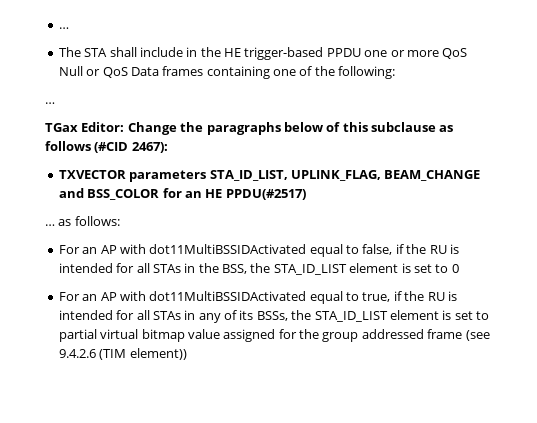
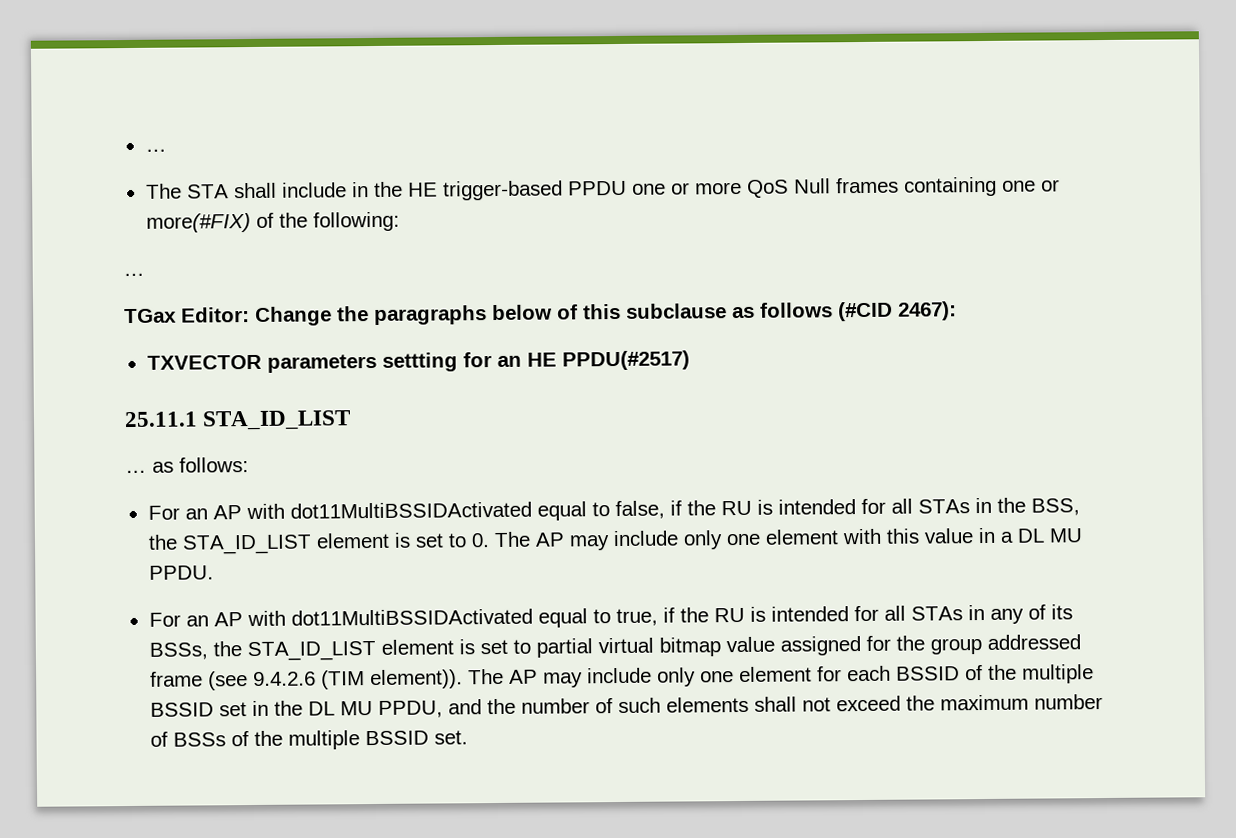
- The STA shall include in the HE trigger-based PPDU one or more QoS Null or QoS Data frames containing one of the following:
+ The STA shall include in the HE trigger-based PPDU one or more QoS Null frames containing one or more(#FIX) of the following:
- TXVECTOR parameters STA_ID_LIST, UPLINK_FLAG, BEAM_CHANGE and BSS_COLOR for an HE PPDU(#2517)
+ TXVECTOR parameters settting for an HE PPDU(#2517)
+ 25.11.1 STA_ID_LIST
- For an AP with dot11MultiBSSIDActivated equal to false, if the RU is intended for all STAs in the BSS, the STA_ID_LIST element is set to 0
+ For an AP with dot11MultiBSSIDActivated equal to false, if the RU is intended for all STAs in the BSS, the STA_ID_LIST element is set to 0. The AP may include only one element with this value in a DL MU PPDU.
- For an AP with dot11MultiBSSIDActivated equal to true, if the RU is intended for all STAs in any of its BSSs, the STA_ID_LIST element is set to partial virtual bitmap value assigned for the group addressed frame (see 9.4.2.6 (TIM element))
+ For an AP with dot11MultiBSSIDActivated equal to true, if the RU is intended for all STAs in any of its BSSs, the STA_ID_LIST element is set to partial virtual bitmap value assigned for the group addressed frame (see 9.4.2.6 (TIM element)). The AP may include only one element for each BSSID of the multiple BSSID set in the DL MU PPDU, and the number of such elements shall not exceed the maximum number of BSSs of the multiple BSSID set.

